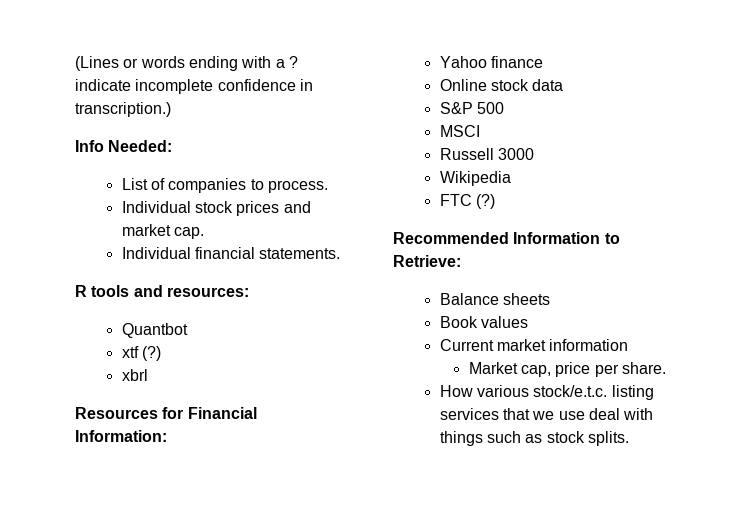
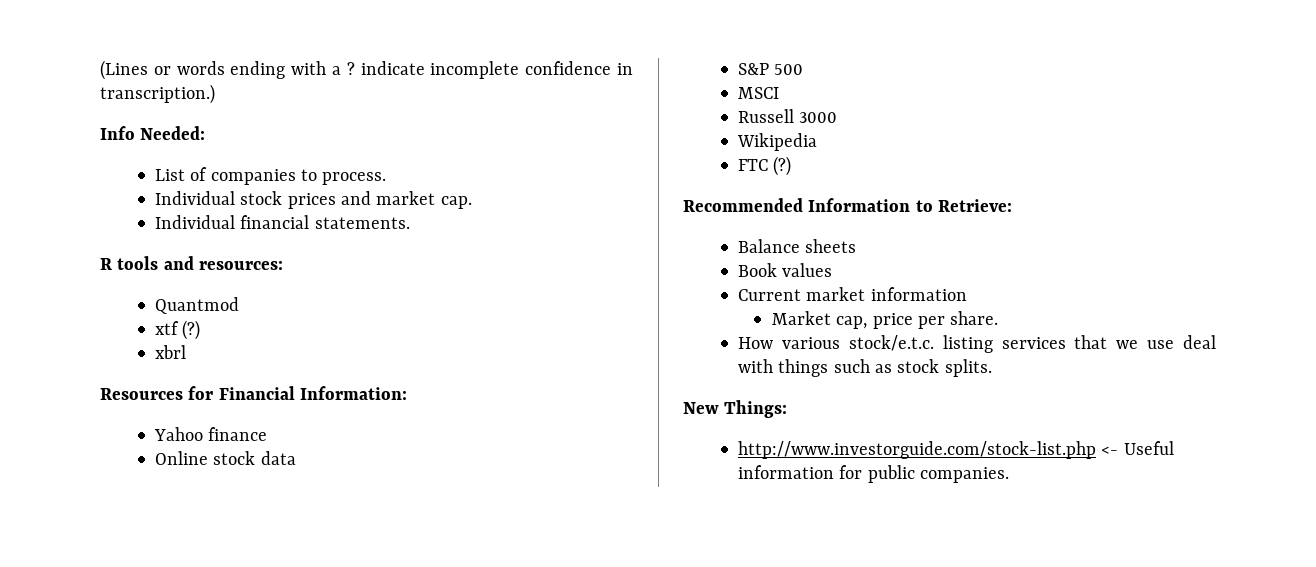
- Quantbot
+ Quantmod
+ New Things:
+ http://www.investorguide.com/stock-list.php <- Useful information for public companies.

